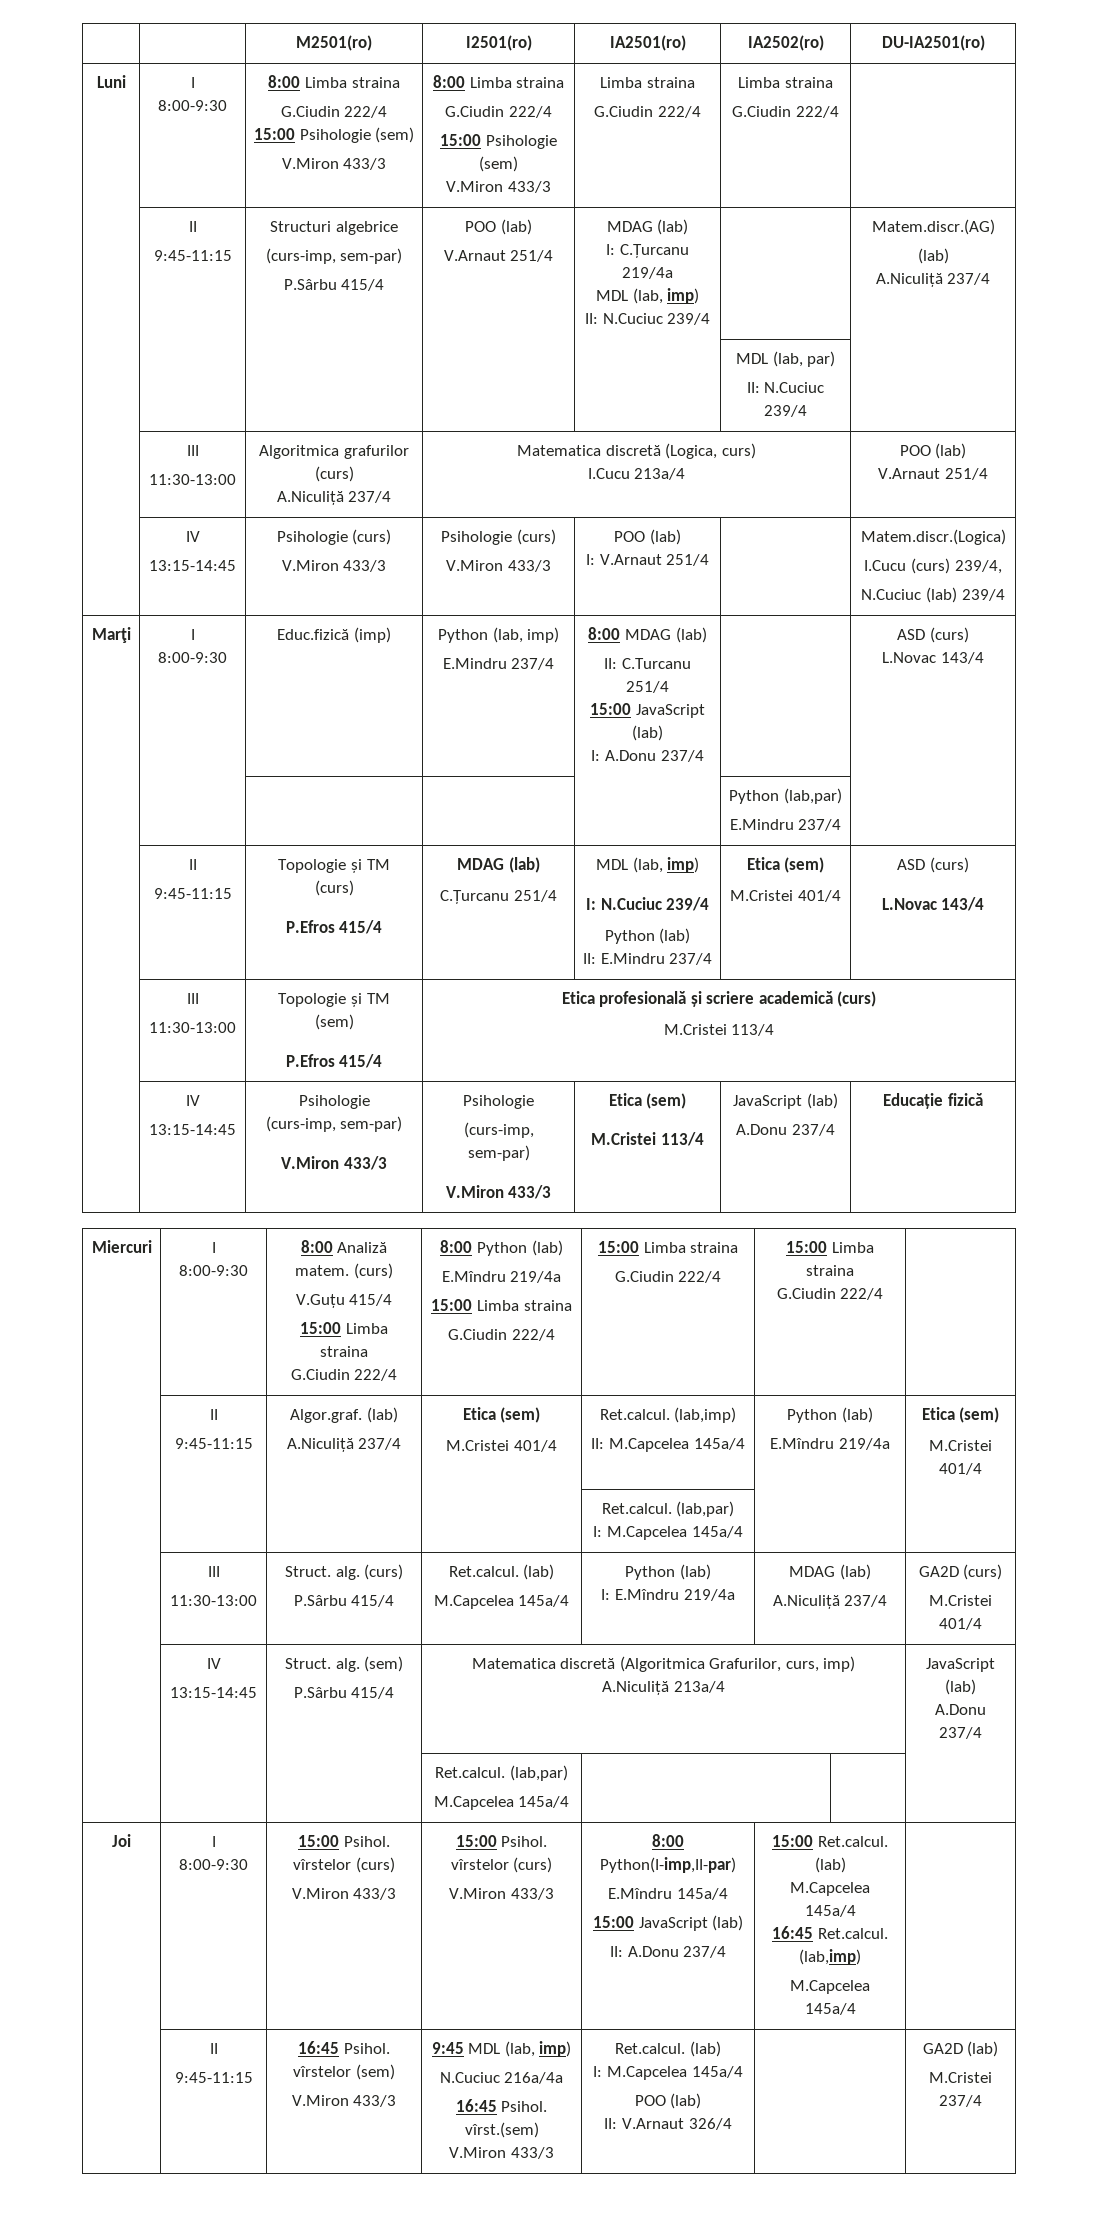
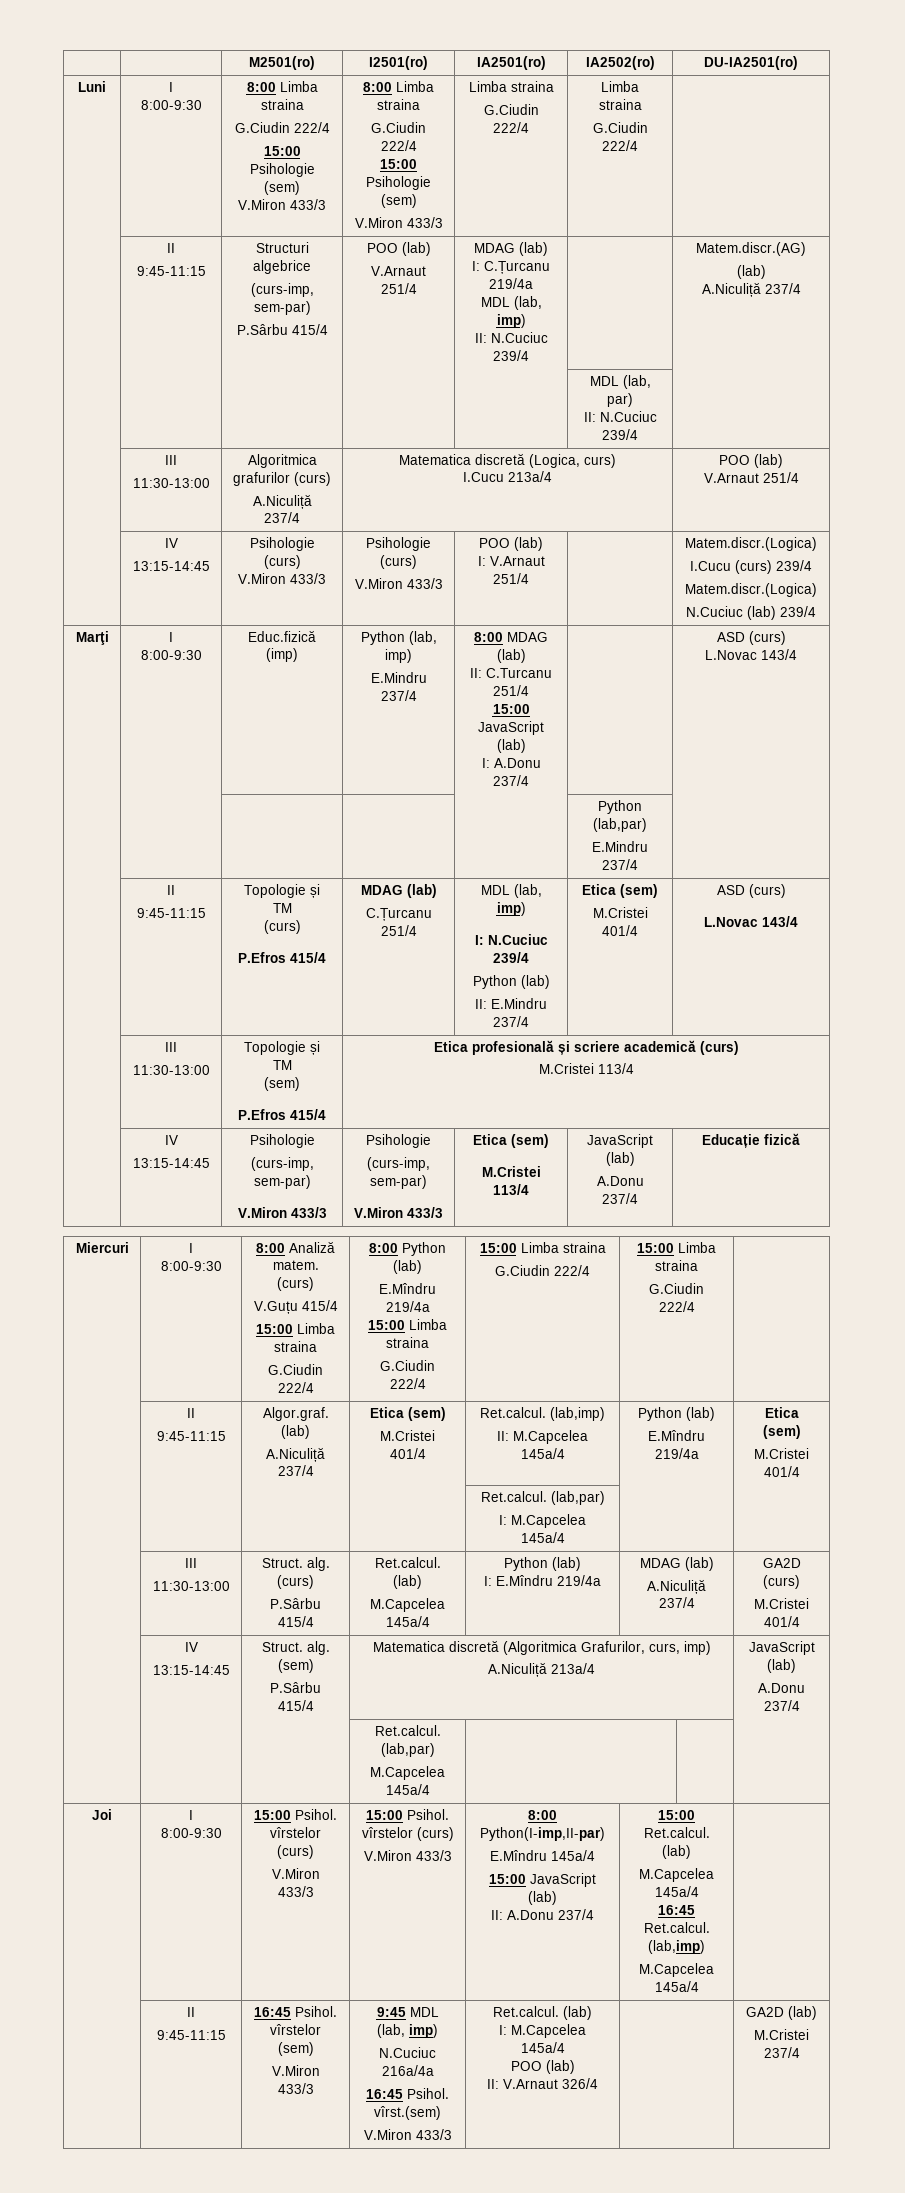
  | | | | | MDL (lab, par)
  II: N.Cuciuc 239/4 |
  | III
  11:30-13:00 | Algoritmica grafurilor (curs)
  A.Niculiță 237/4 | Matematica discretă (Logica, curs)
  I.Cucu 213a/4 | POO (lab)
  V.Arnaut 251/4
  | IV
  13:15-14:45 | Psihologie (curs)
  V.Miron 433/3 | Psihologie (curs)
  V.Miron 433/3 | POO (lab)
  I: V.Arnaut 251/4 | | Matem.discr.(Logica)
- I.Cucu (curs) 239/4,
+ I.Cucu (curs) 239/4
+ Matem.discr.(Logica)

